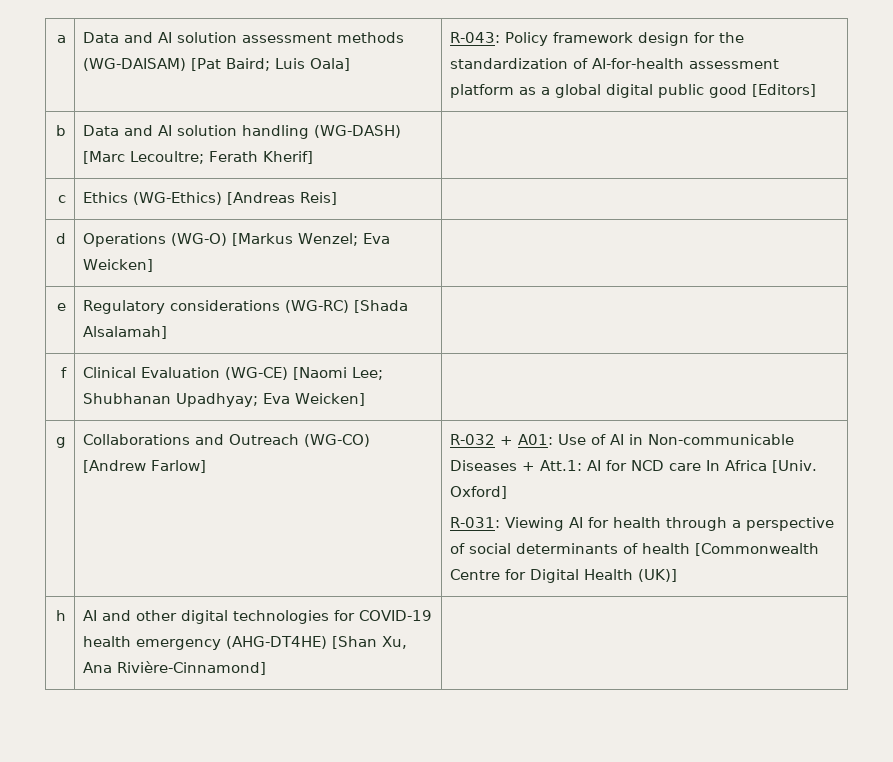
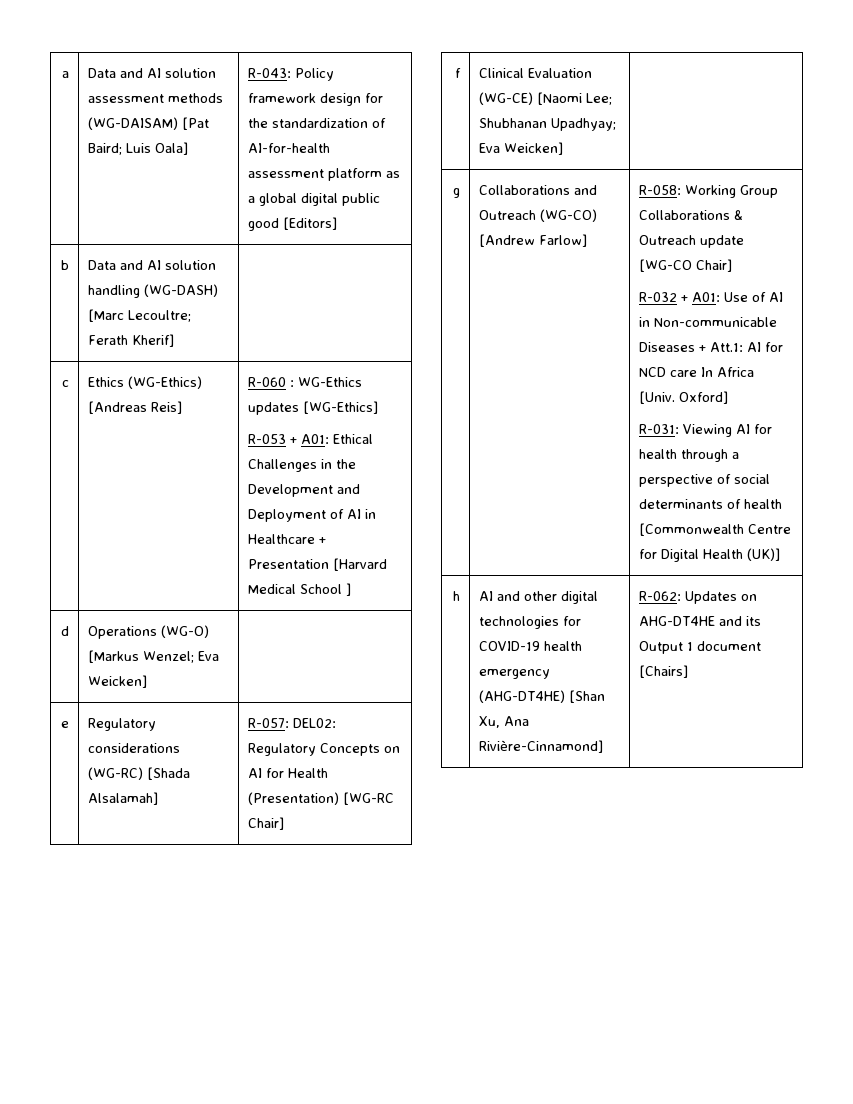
- c | Ethics (WG-Ethics) [Andreas Reis] |
+ c | Ethics (WG-Ethics) [Andreas Reis] | R-060 : WG-Ethics updates [WG-Ethics]
+ R-053 + A01: Ethical Challenges in the Development and Deployment of AI in Healthcare + Presentation [Harvard Medical School ]
- e | Regulatory considerations (WG-RC) [Shada Alsalamah] |
+ e | Regulatory considerations (WG-RC) [Shada Alsalamah] | R-057: DEL02: Regulatory Concepts on AI for Health (Presentation) [WG-RC Chair]
+ R-058: Working Group Collaborations & Outreach update [WG-CO Chair]
- h | AI and other digital technologies for COVID-19 health emergency (AHG-DT4HE) [Shan Xu, Ana Rivière-Cinnamond] |
+ h | AI and other digital technologies for COVID-19 health emergency (AHG-DT4HE) [Shan Xu, Ana Rivière-Cinnamond] | R-062: Updates on AHG-DT4HE and its Output 1 document [Chairs]

